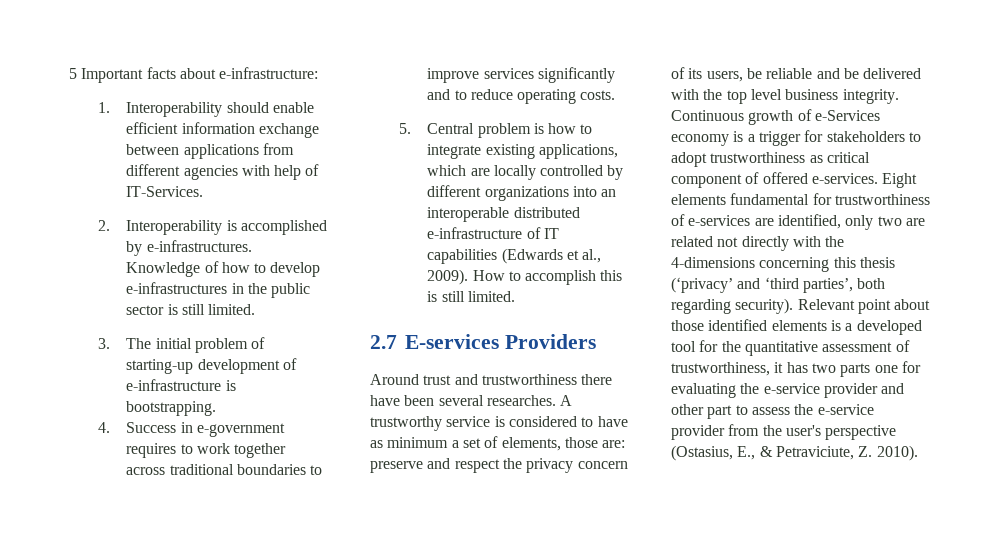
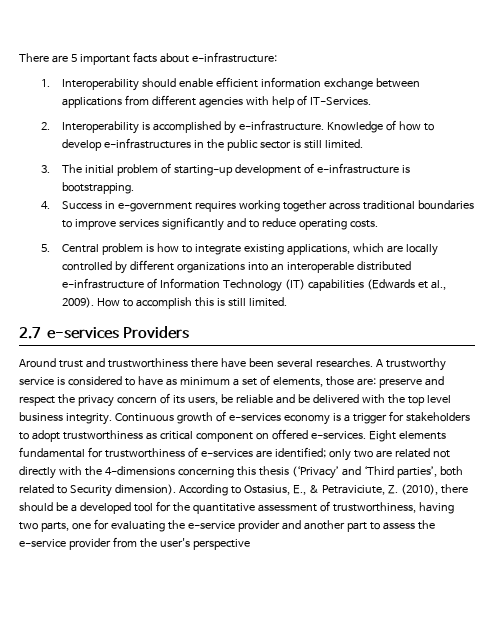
- 5 Important facts about e-infrastructure:
+ There are 5 important facts about e-infrastructure:
- 2. Interoperability is accomplished by e-infrastructures.
+ 2. Interoperability is accomplished by e-infrastructure.
- 4. Success in e-government requires to work together across traditional boundaries to improve services significantly and to reduce operating costs.
+ 4. Success in e-government requires working together across traditional boundaries to improve services significantly and to reduce operating costs.
- 5. Central problem is how to integrate existing applications, which are locally controlled by different organizations into an interoperable distributed e-infrastructure of IT capabilities (Edwards et al., 2009).
+ 5. Central problem is how to integrate existing applications, which are locally controlled by different organizations into an interoperable distributed e-infrastructure of Information Technology (IT) capabilities (Edwards et al., 2009).
- 2.7 E-services Providers
+ 2.7 e-services Providers
- Continuous growth of e-Services economy is a trigger for stakeholders to adopt trustworthiness as critical component of offered e-services.
+ Continuous growth of e-services economy is a trigger for stakeholders to adopt trustworthiness as critical component on offered e-services.
- Eight elements fundamental for trustworthiness of e-services are identified, only two are related not directly with the 4-dimensions concerning this thesis (‘privacy’ and ‘third parties’, both regarding security). Relevant point about those identified elements is a developed tool for the quantitative assessment of trustworthiness, it has two parts one for evaluating the e-service provider and other part to assess the e-service provider from the user's perspective (Ostasius, E., & Petraviciute, Z. 2010).
+ Eight elements fundamental for trustworthiness of e-services are identified; only two are related not directly with the 4-dimensions concerning this thesis (‘Privacy’ and ‘Third parties’, both related to Security dimension). According to Ostasius, E., & Petraviciute, Z. (2010), there should be a developed tool for the quantitative assessment of trustworthiness, having two parts, one for evaluating the e-service provider and another part to assess the e-service provider from the user's perspective

